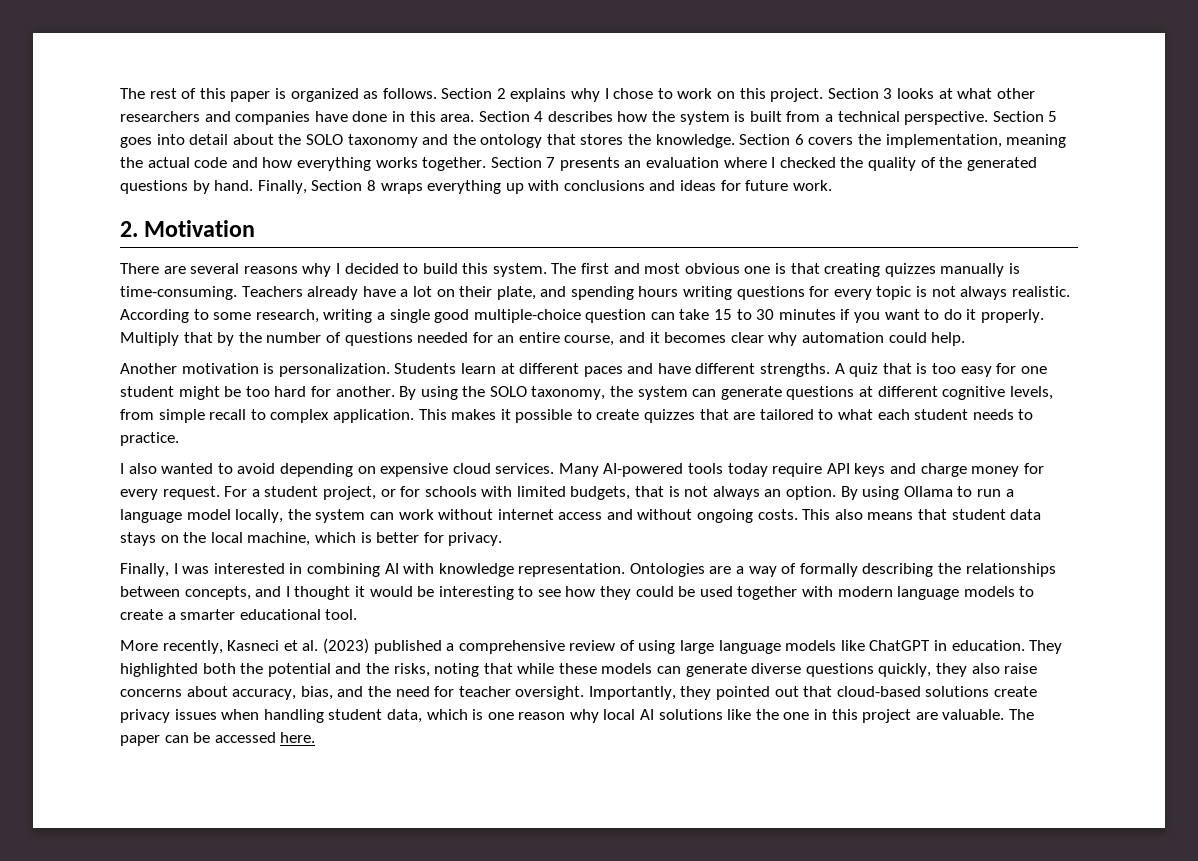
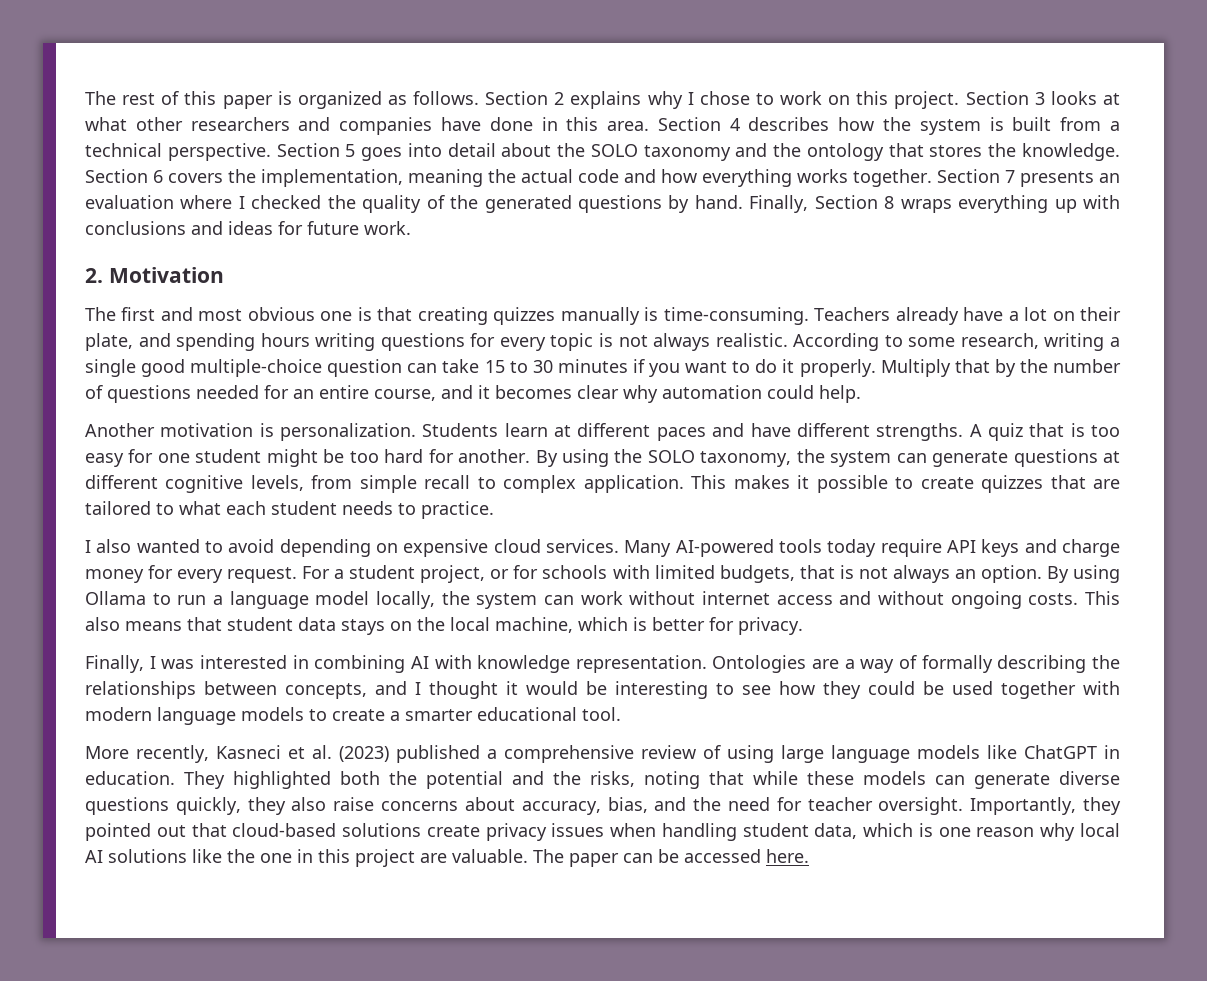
- There are several reasons why I decided to build this system.

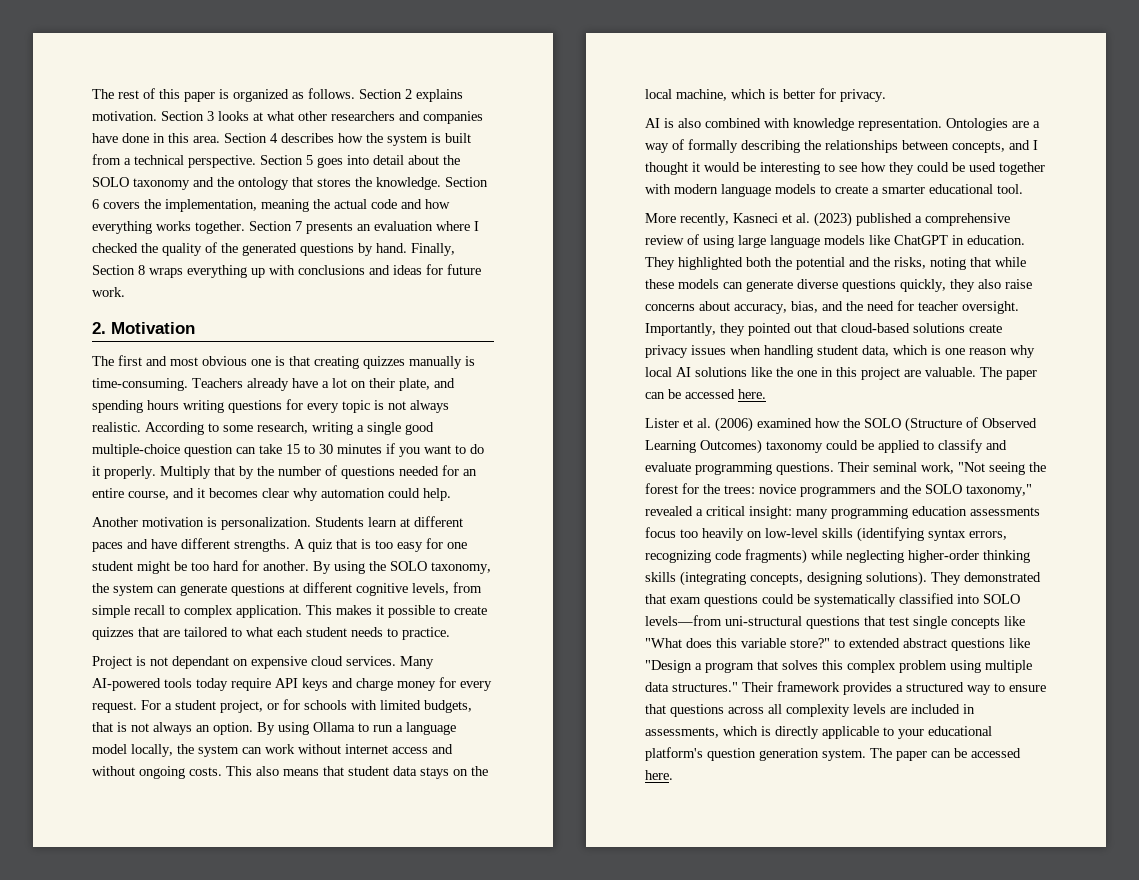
- Section 2 explains why I chose to work on this project.
+ Section 2 explains motivation.
- I also wanted to avoid depending on expensive cloud services.
+ Project is not dependant on expensive cloud services.
- Finally, I was interested in combining AI with knowledge representation.
+ AI is also combined with knowledge representation.
+ Lister et al. (2006) examined how the SOLO (Structure of Observed Learning Outcomes) taxonomy could be applied to classify and evaluate programming questions. Their seminal work, "Not seeing the forest for the trees: novice programmers and the SOLO taxonomy," revealed a critical insight: many programming education assessments focus too heavily on low-level skills (identifying syntax errors, recognizing code fragments) while neglecting higher-order thinking skills (integrating concepts, designing solutions). They demonstrated that exam questions could be systematically classified into SOLO levels—from uni-structural questions that test single concepts like "What does this variable store?" to extended abstract questions like "Design a program that solves this complex problem using multiple data structures." Their framework provides a structured way to ensure that questions across all complexity levels are included in assessments, which is directly applicable to your educational platform's question generation system. The paper can be accessed here.

